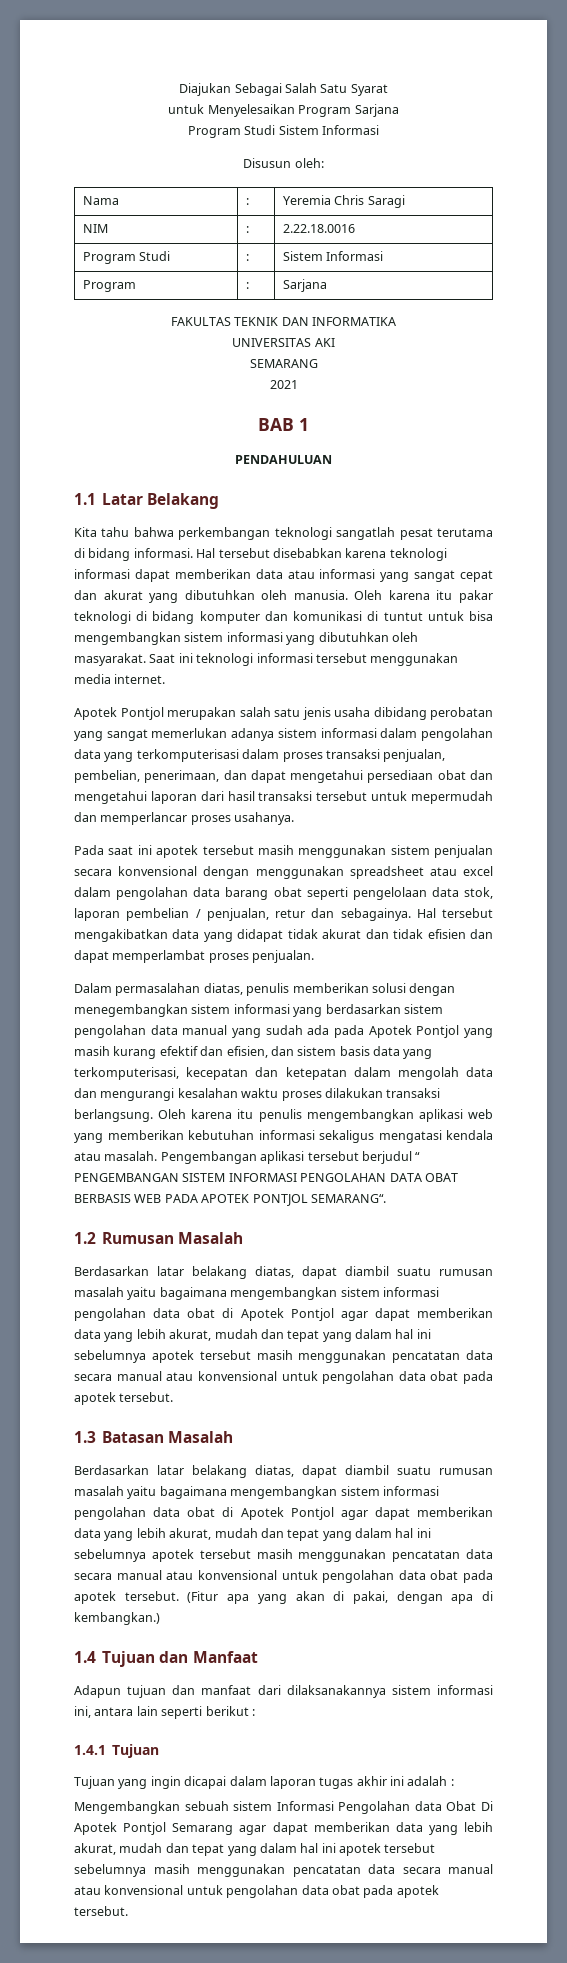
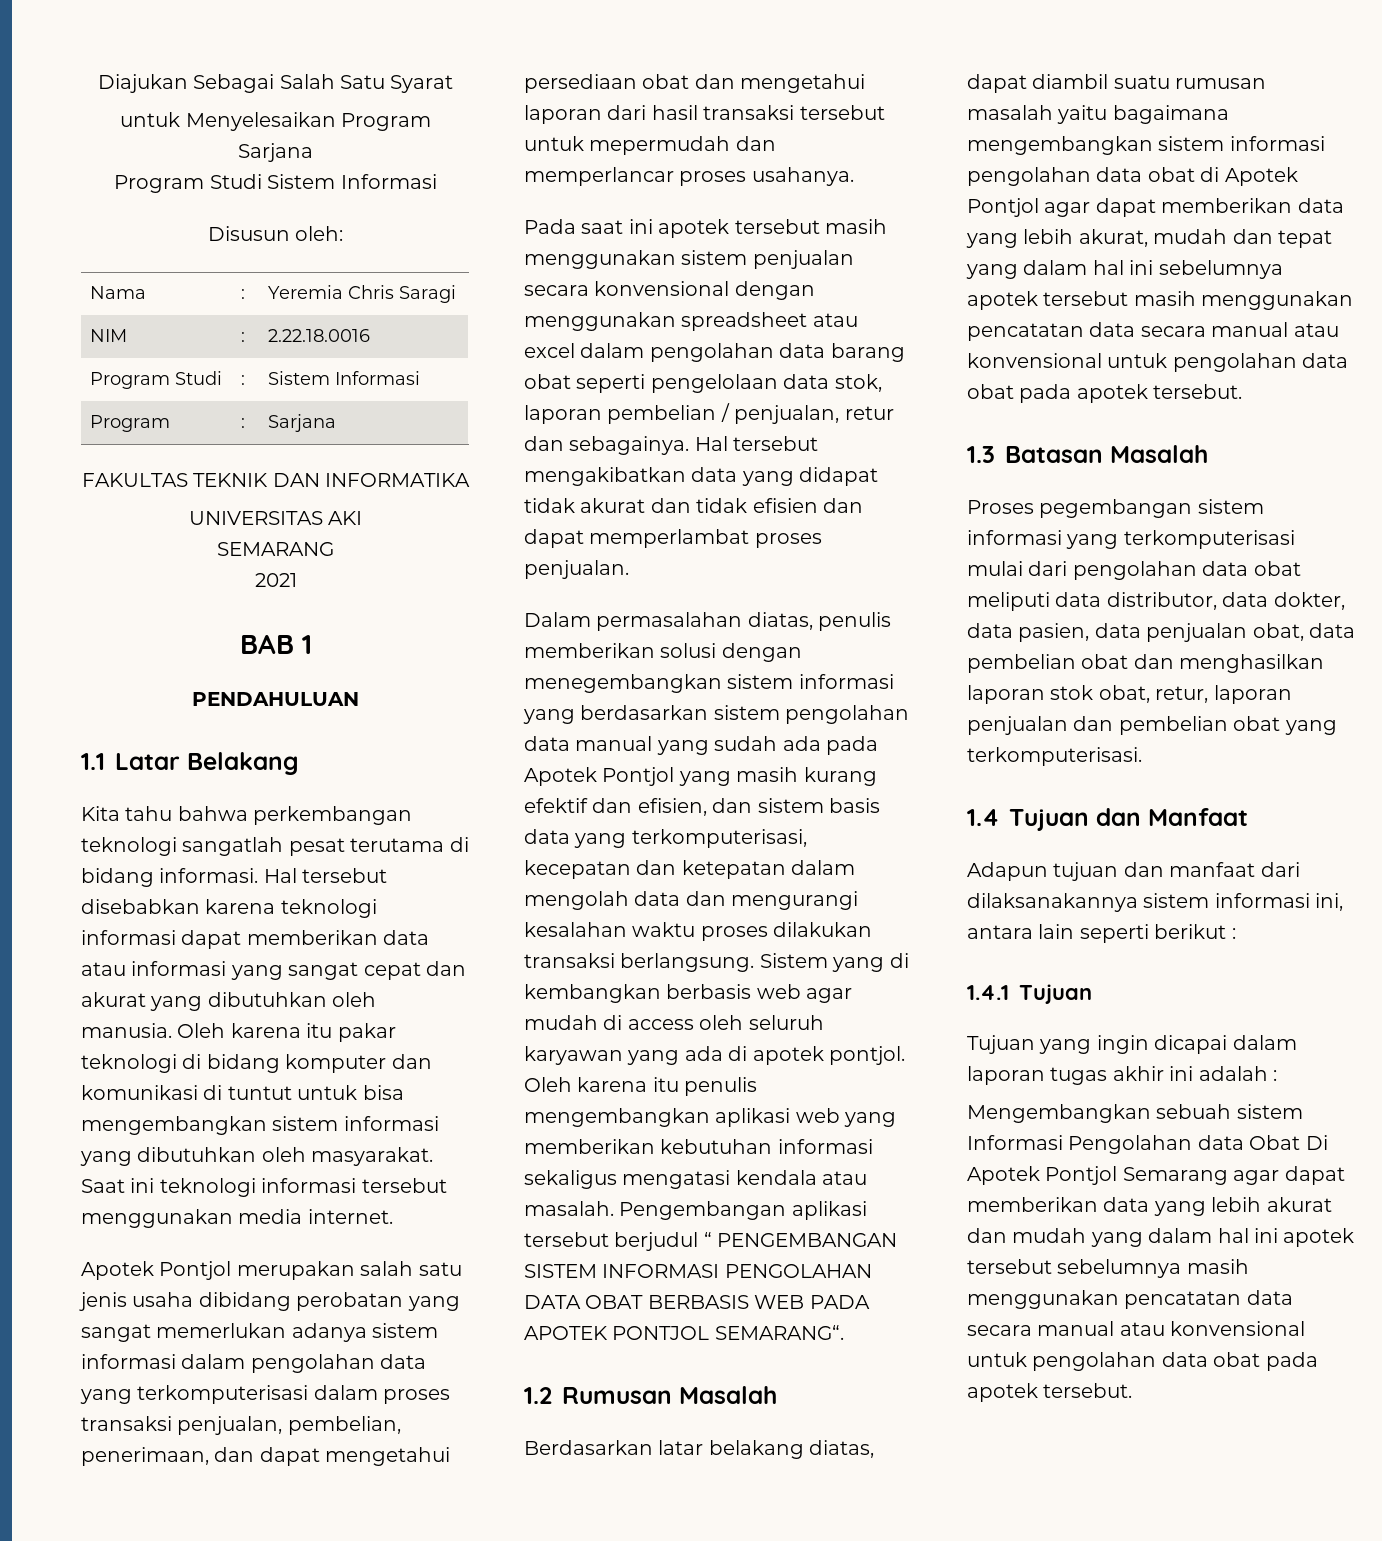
+ Sistem yang di kembangkan berbasis web agar mudah di access oleh seluruh karyawan yang ada di apotek pontjol.
- Berdasarkan latar belakang diatas, dapat diambil suatu rumusan masalah yaitu bagaimana mengembangkan sistem informasi pengolahan data obat di Apotek Pontjol agar dapat memberikan data yang lebih akurat, mudah dan tepat yang dalam hal ini sebelumnya apotek tersebut masih menggunakan pencatatan data secara manual atau konvensional untuk pengolahan data obat pada apotek tersebut. (Fitur apa yang akan di pakai, dengan apa di kembangkan.)
+ Proses pegembangan sistem informasi yang terkomputerisasi mulai dari pengolahan data obat meliputi data distributor, data dokter, data pasien, data penjualan obat, data pembelian obat dan menghasilkan laporan stok obat, retur, laporan penjualan dan pembelian obat yang terkomputerisasi.
- Mengembangkan sebuah sistem Informasi Pengolahan data Obat Di Apotek Pontjol Semarang agar dapat memberikan data yang lebih akurat, mudah dan tepat yang dalam hal ini apotek tersebut sebelumnya masih menggunakan pencatatan data secara manual atau konvensional untuk pengolahan data obat pada apotek tersebut.
+ Mengembangkan sebuah sistem Informasi Pengolahan data Obat Di Apotek Pontjol Semarang agar dapat memberikan data yang lebih akurat dan mudah yang dalam hal ini apotek tersebut sebelumnya masih menggunakan pencatatan data secara manual atau konvensional untuk pengolahan data obat pada apotek tersebut.

